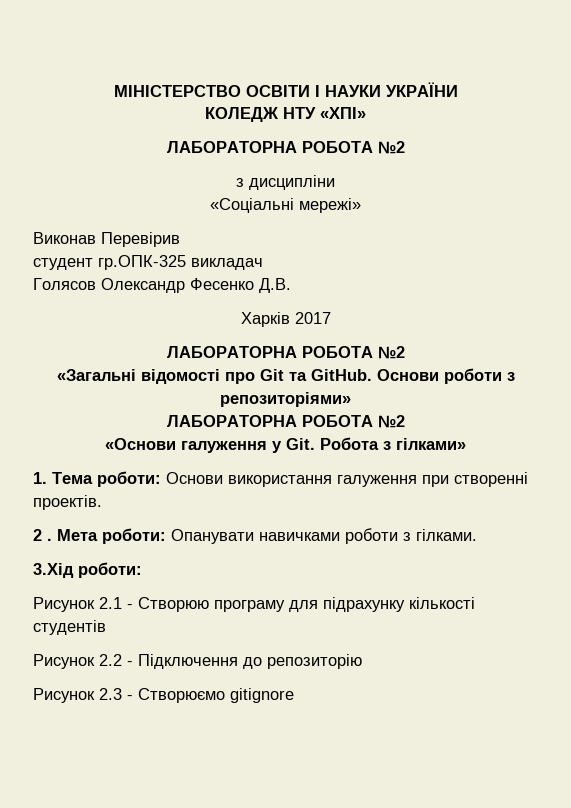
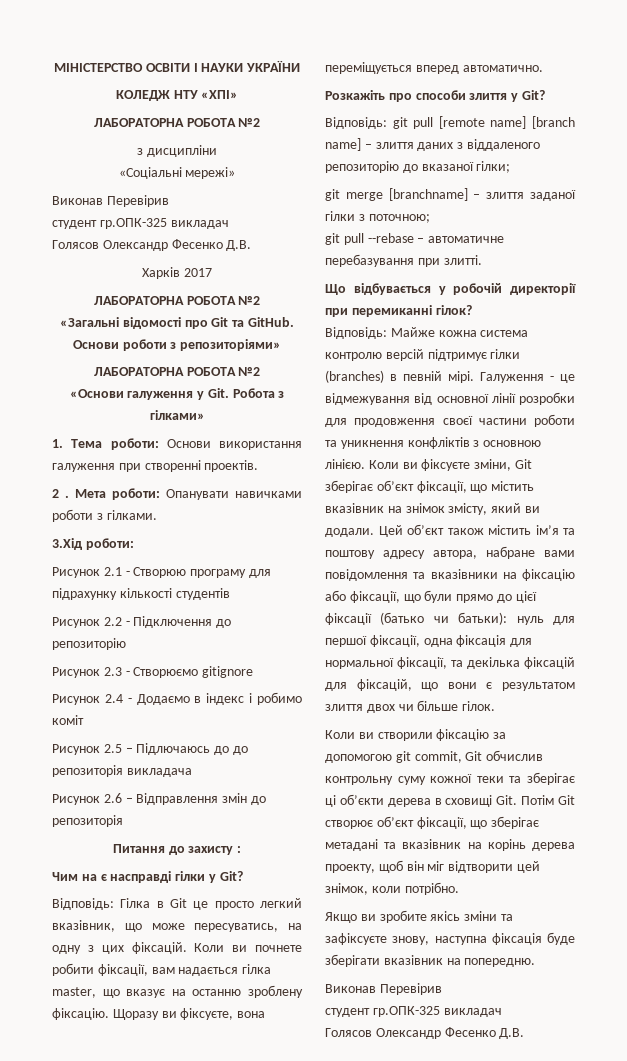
+ Рисунок 2.4 - Додаємо в індекс і робимо коміт
+ Рисунок 2.5 – Підлючаюсь до до репозиторія викладача
+ Рисунок 2.6 – Відправлення змін до репозиторія
+ Питання до захисту :
+ Чим на є насправді гілки у Git?
+ Відповідь: Гілка в Git це просто легкий вказівник, що може пересуватись, на одну з цих фіксацій. Коли ви почнете робити фіксації, вам надається гілка master, що вказує на останню зроблену фіксацію. Щоразу ви фіксуєте, вона переміщується вперед автоматично.
+ Розкажіть про способи злиття у Git?
+ Відповідь: git pull [remote name] [branch name] – злиття даних з віддаленого репозиторію до вказаної гілки;
+ git merge [branchname] – злиття заданої гілки з поточною;
+ git pull --rebase – автоматичне перебазування при злитті.
+ Що відбувається у робочій директорії при перемиканні гілок?
+ Відповідь: Майже кожна система контролю версій підтримує гілки (branches) в певній мірі. Галуження - це відмежування від основної лінії розробки для продовження своєї частини роботи та уникнення конфліктів з основною лінією. Коли ви фіксуєте зміни, Git зберігає об’єкт фіксації, що містить вказівник на знімок змісту, який ви додали. Цей об’єкт також містить ім’я та поштову адресу автора, набране вами повідомлення та вказівники на фіксацію або фіксації, що були прямо до цієї фіксації (батько чи батьки): нуль для першої фіксації, одна фіксація для нормальної фіксації, та декілька фіксацій для фіксацій, що вони є результатом злиття двох чи більше гілок.
+ Коли ви створили фіксацію за допомогою git commit, Git обчислив контрольну суму кожної теки та зберігає ці об’єкти дерева в сховищі Git. Потім Git створює об’єкт фіксації, що зберігає метадані та вказівник на корінь дерева проекту, щоб він міг відтворити цей знімок, коли потрібно.
+ Якщо ви зробите якісь зміни та зафіксуєте знову, наступна фіксація буде зберігати вказівник на попередню.
+ Виконав Перевірив
+ студент гр.ОПК-325 викладач
+ Голясов Олександр Фесенко Д.В.

